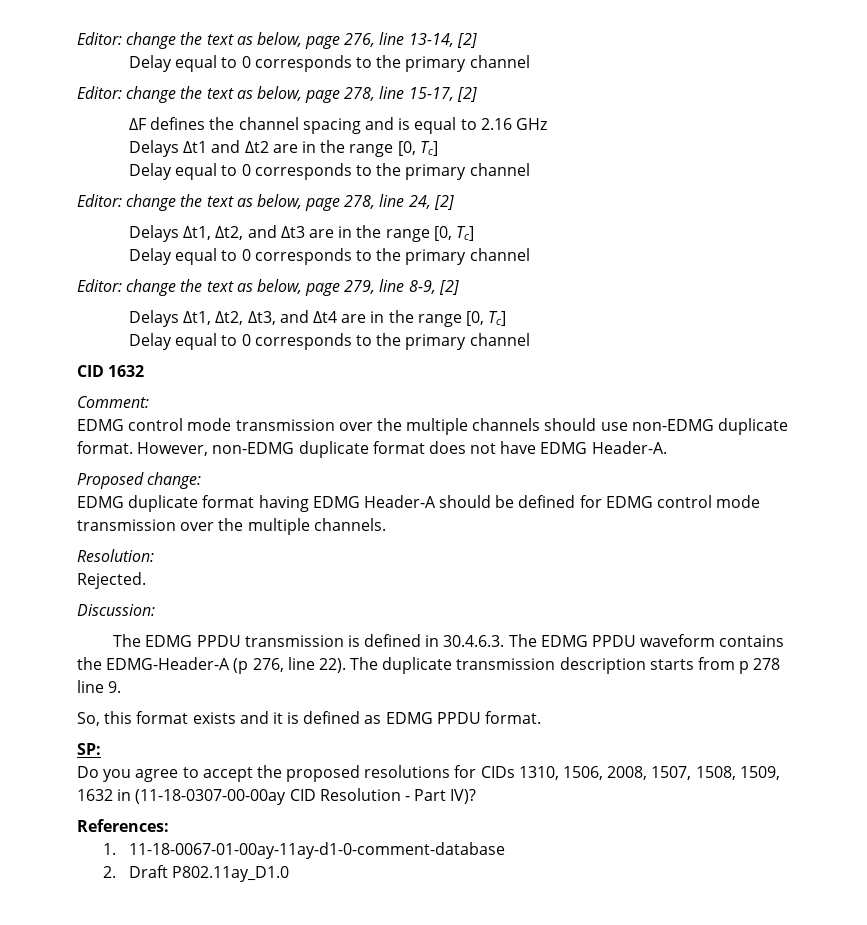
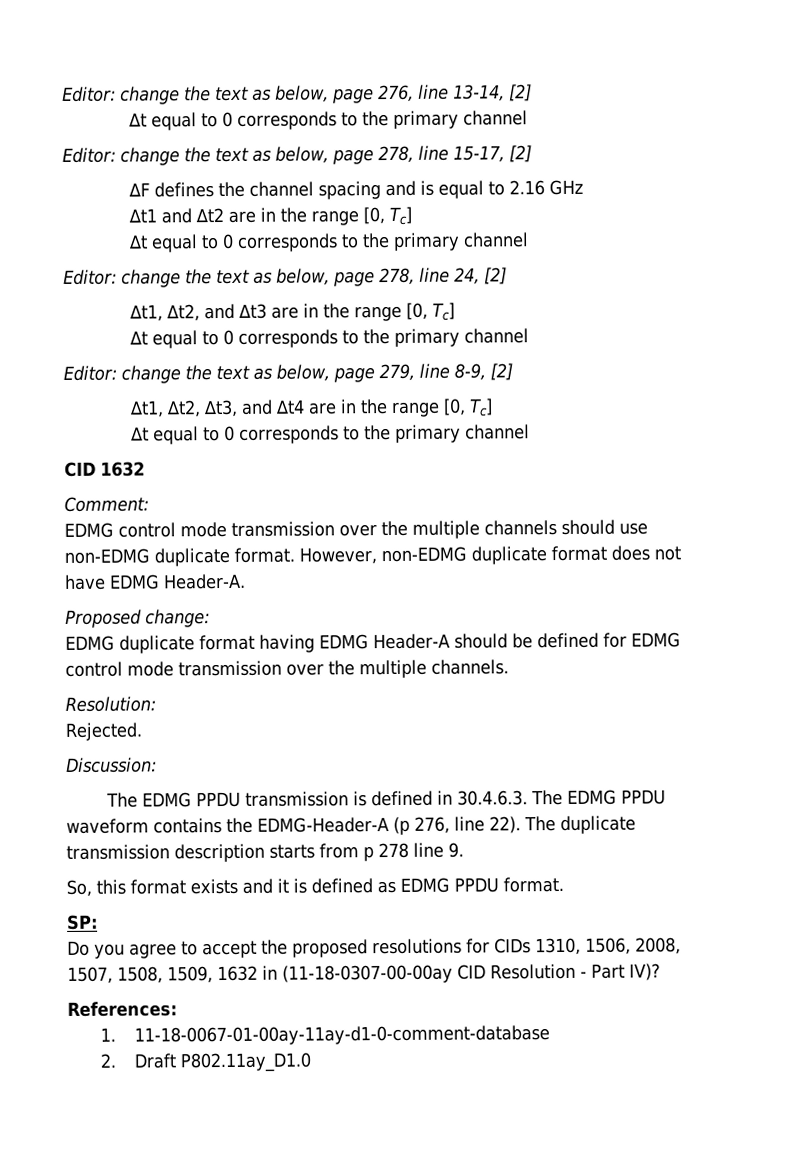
  Editor: change the text as below, page 276, line 13-14, [2]
- Delay equal to 0 corresponds to the primary channel
+ ∆t equal to 0 corresponds to the primary channel
- Delays ∆t1 and ∆t2 are in the range [0, Tc]
- Delay equal to 0 corresponds to the primary channel
+ ∆t1 and ∆t2 are in the range [0, Tc]
+ ∆t equal to 0 corresponds to the primary channel
- Delays ∆t1, ∆t2, and ∆t3 are in the range [0, Tc]
- Delay equal to 0 corresponds to the primary channel
+ ∆t1, ∆t2, and ∆t3 are in the range [0, Tc]
+ ∆t equal to 0 corresponds to the primary channel
- Delays ∆t1, ∆t2, ∆t3, and ∆t4 are in the range [0, Tc]
- Delay equal to 0 corresponds to the primary channel
+ ∆t1, ∆t2, ∆t3, and ∆t4 are in the range [0, Tc]
+ ∆t equal to 0 corresponds to the primary channel

